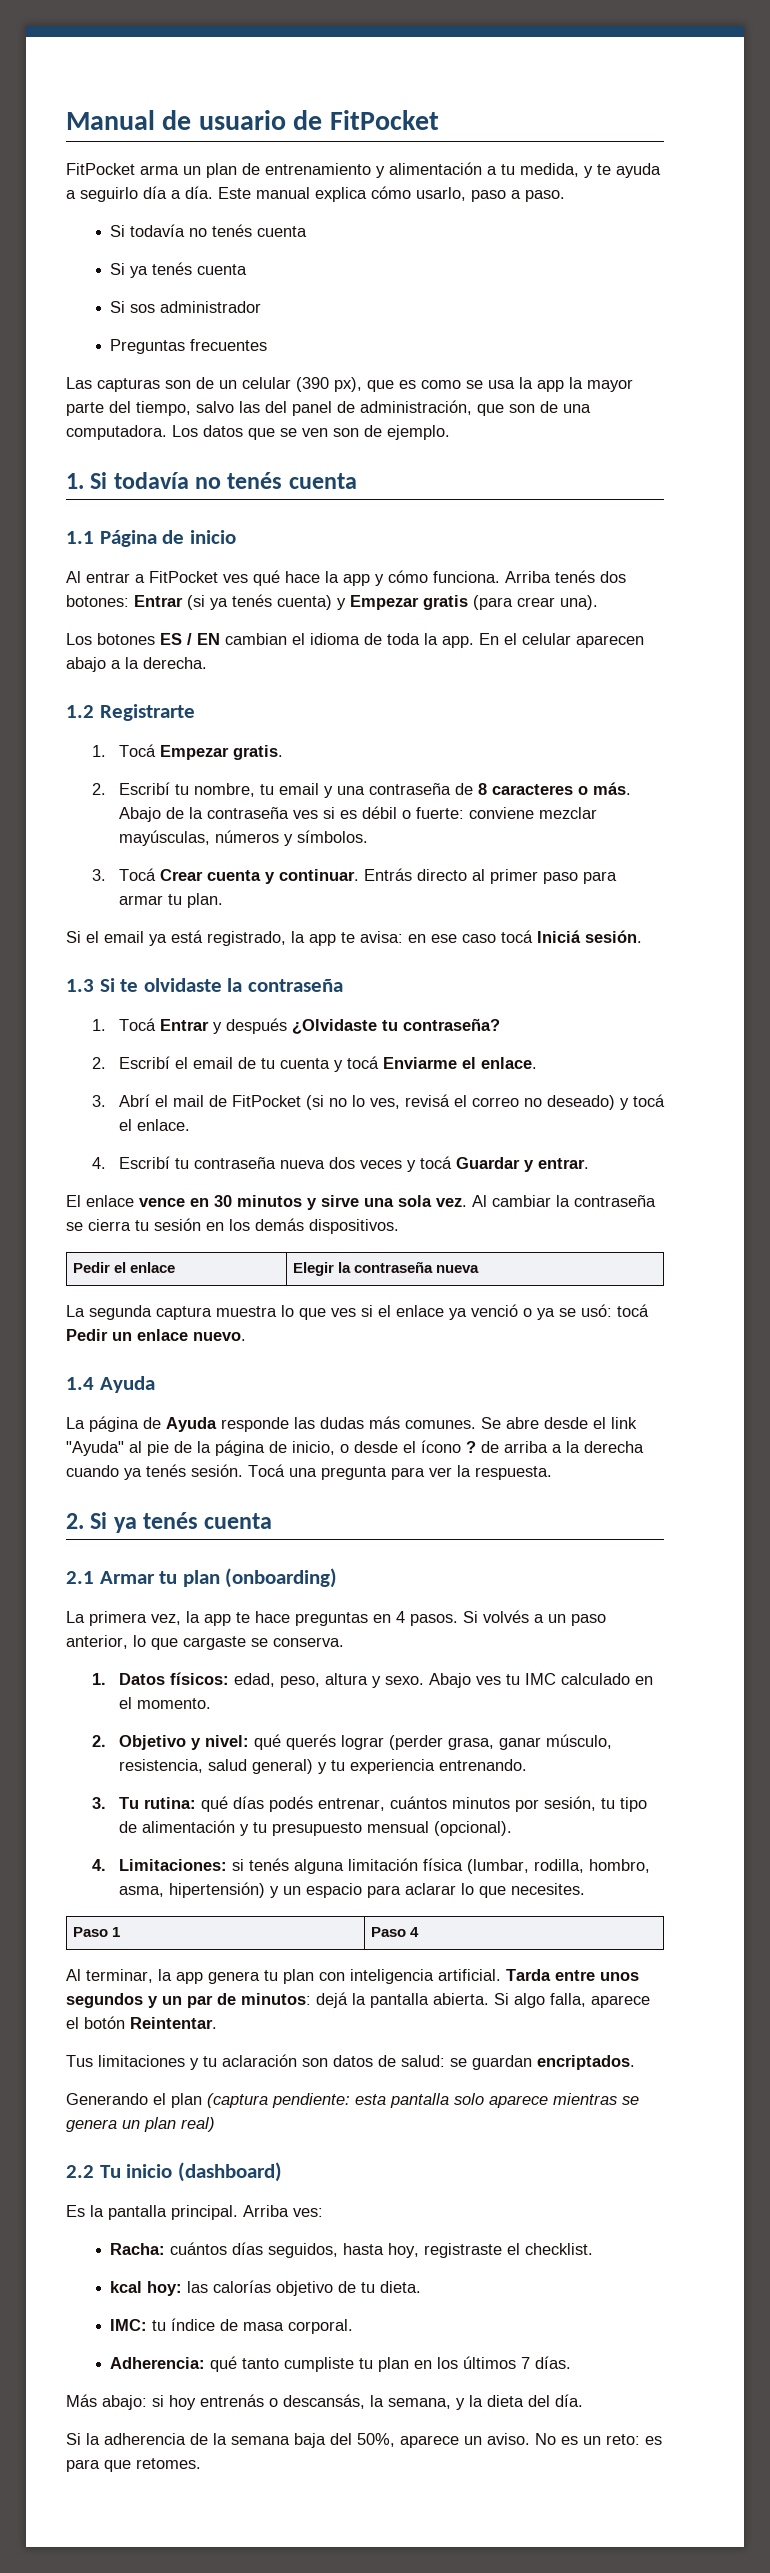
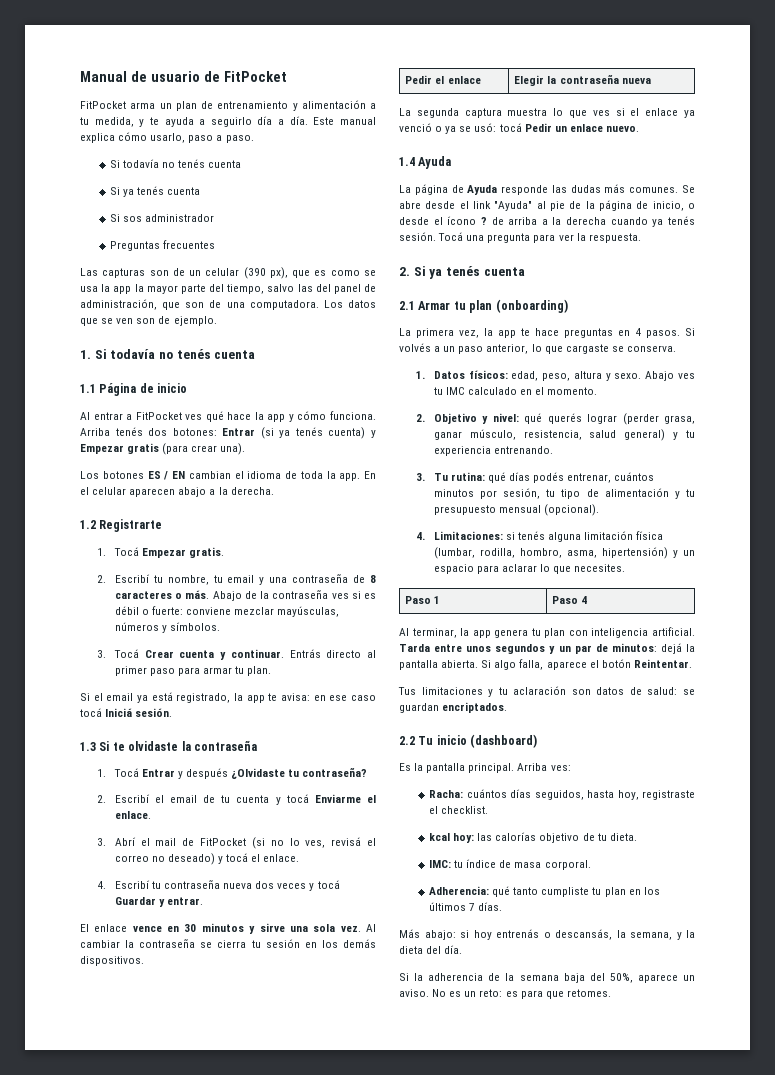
- Generando el plan (captura pendiente: esta pantalla solo aparece mientras se genera un plan real)

